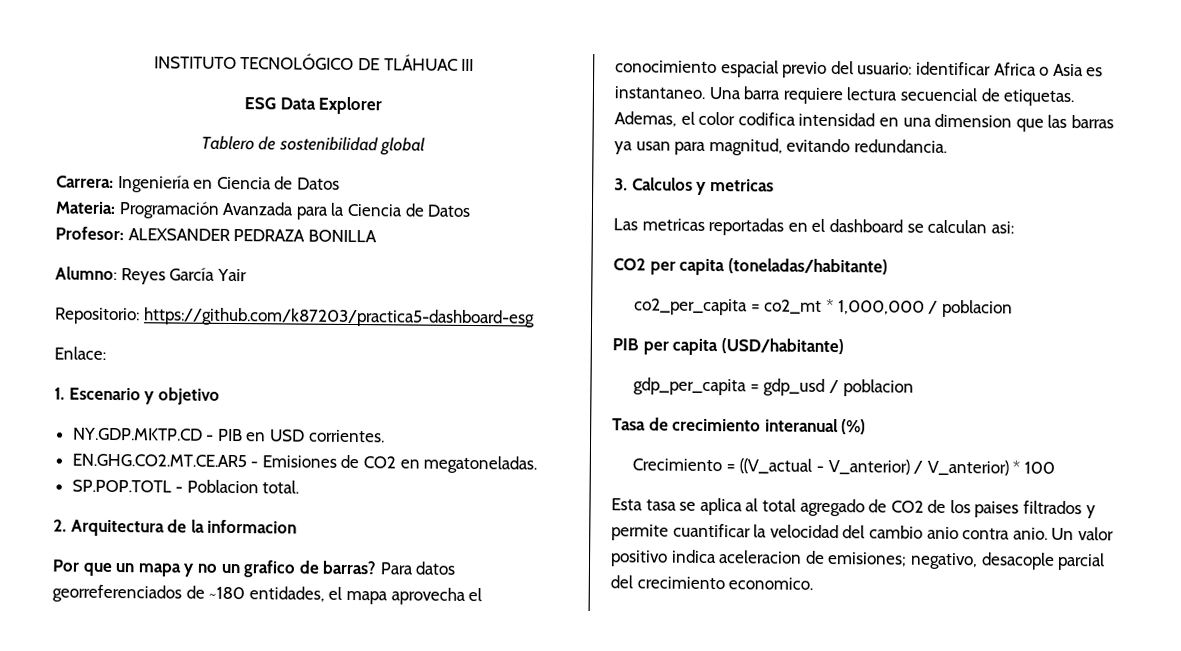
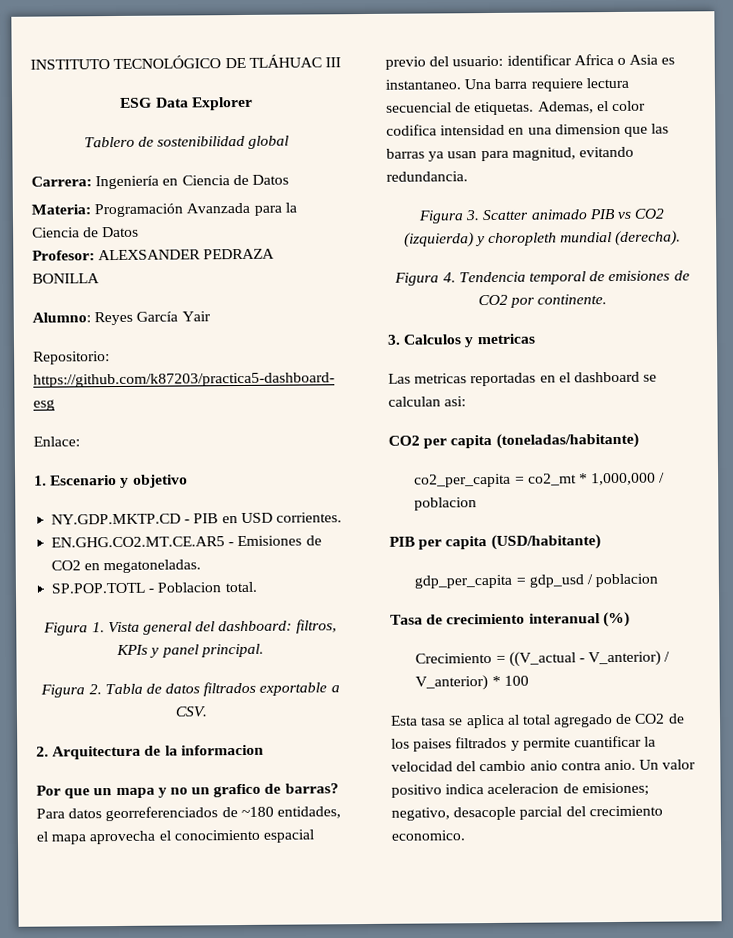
+ Figura 1. Vista general del dashboard: filtros, KPIs y panel principal.
+ Figura 2. Tabla de datos filtrados exportable a CSV.
+ Figura 3. Scatter animado PIB vs CO2 (izquierda) y choropleth mundial (derecha).
+ Figura 4. Tendencia temporal de emisiones de CO2 por continente.

